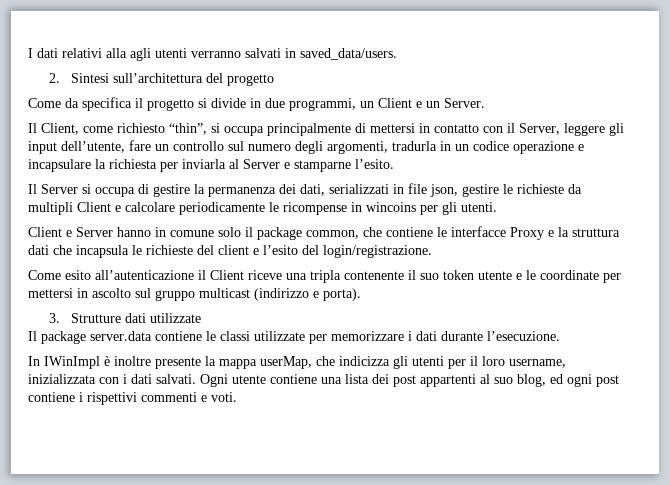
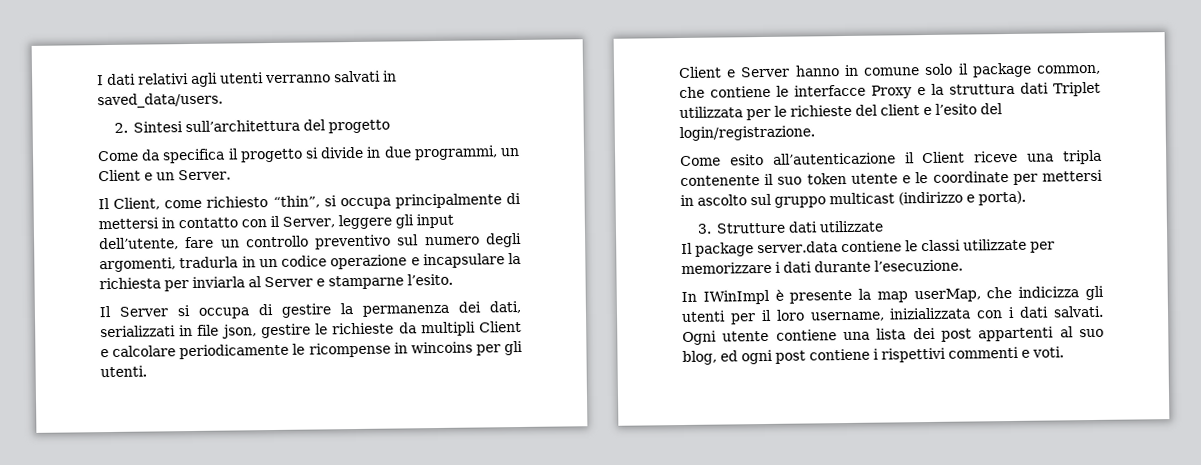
- I dati relativi alla agli utenti verranno salvati in saved_data/users.
+ I dati relativi agli utenti verranno salvati in saved_data/users.
- Il Client, come richiesto “thin”, si occupa principalmente di mettersi in contatto con il Server, leggere gli input dell’utente, fare un controllo sul numero degli argomenti, tradurla in un codice operazione e incapsulare la richiesta per inviarla al Server e stamparne l’esito.
+ Il Client, come richiesto “thin”, si occupa principalmente di mettersi in contatto con il Server, leggere gli input dell’utente, fare un controllo preventivo sul numero degli argomenti, tradurla in un codice operazione e incapsulare la richiesta per inviarla al Server e stamparne l’esito.
- Client e Server hanno in comune solo il package common, che contiene le interfacce Proxy e la struttura dati che incapsula le richieste del client e l’esito del login/registrazione.
+ Client e Server hanno in comune solo il package common, che contiene le interfacce Proxy e la struttura dati Triplet utilizzata per le richieste del client e l’esito del login/registrazione.
- In IWinImpl è inoltre presente la mappa userMap, che indicizza gli utenti per il loro username, inizializzata con i dati salvati.
+ In IWinImpl è presente la map userMap, che indicizza gli utenti per il loro username, inizializzata con i dati salvati.

